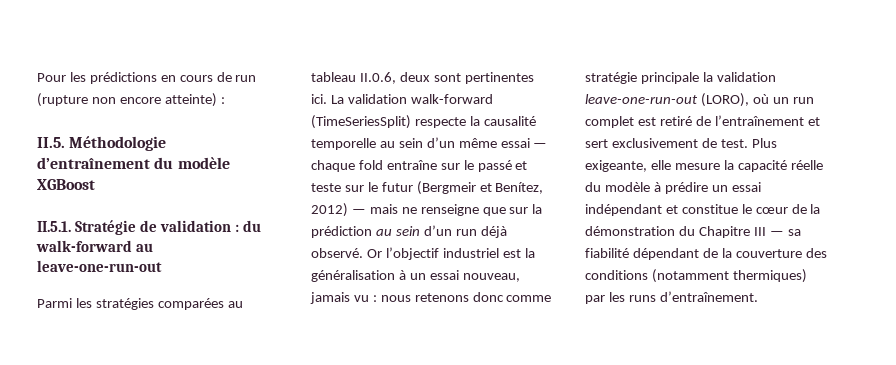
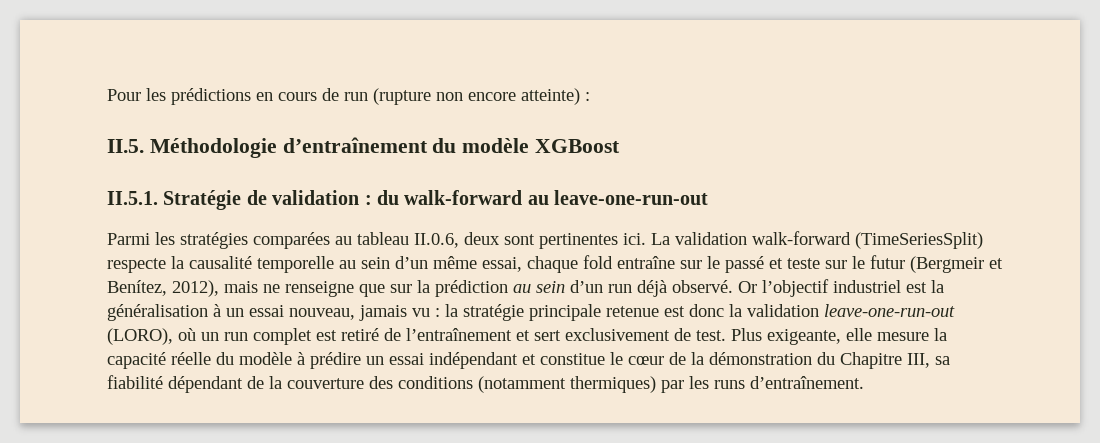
- La validation walk-forward (TimeSeriesSplit) respecte la causalité temporelle au sein d’un même essai — chaque fold entraîne sur le passé et teste sur le futur (Bergmeir et Benítez, 2012) — mais ne renseigne que sur la prédiction au sein d’un run déjà observé.
+ La validation walk-forward (TimeSeriesSplit) respecte la causalité temporelle au sein d’un même essai, chaque fold entraîne sur le passé et teste sur le futur (Bergmeir et Benítez, 2012), mais ne renseigne que sur la prédiction au sein d’un run déjà observé.
- Or l’objectif industriel est la généralisation à un essai nouveau, jamais vu : nous retenons donc comme stratégie principale la validation leave-one-run-out (LORO), où un run complet est retiré de l’entraînement et sert exclusivement de test.
+ Or l’objectif industriel est la généralisation à un essai nouveau, jamais vu : la stratégie principale retenue est donc la validation leave-one-run-out (LORO), où un run complet est retiré de l’entraînement et sert exclusivement de test.
- Plus exigeante, elle mesure la capacité réelle du modèle à prédire un essai indépendant et constitue le cœur de la démonstration du Chapitre III — sa fiabilité dépendant de la couverture des conditions (notamment thermiques) par les runs d’entraînement.
+ Plus exigeante, elle mesure la capacité réelle du modèle à prédire un essai indépendant et constitue le cœur de la démonstration du Chapitre III, sa fiabilité dépendant de la couverture des conditions (notamment thermiques) par les runs d’entraînement.

